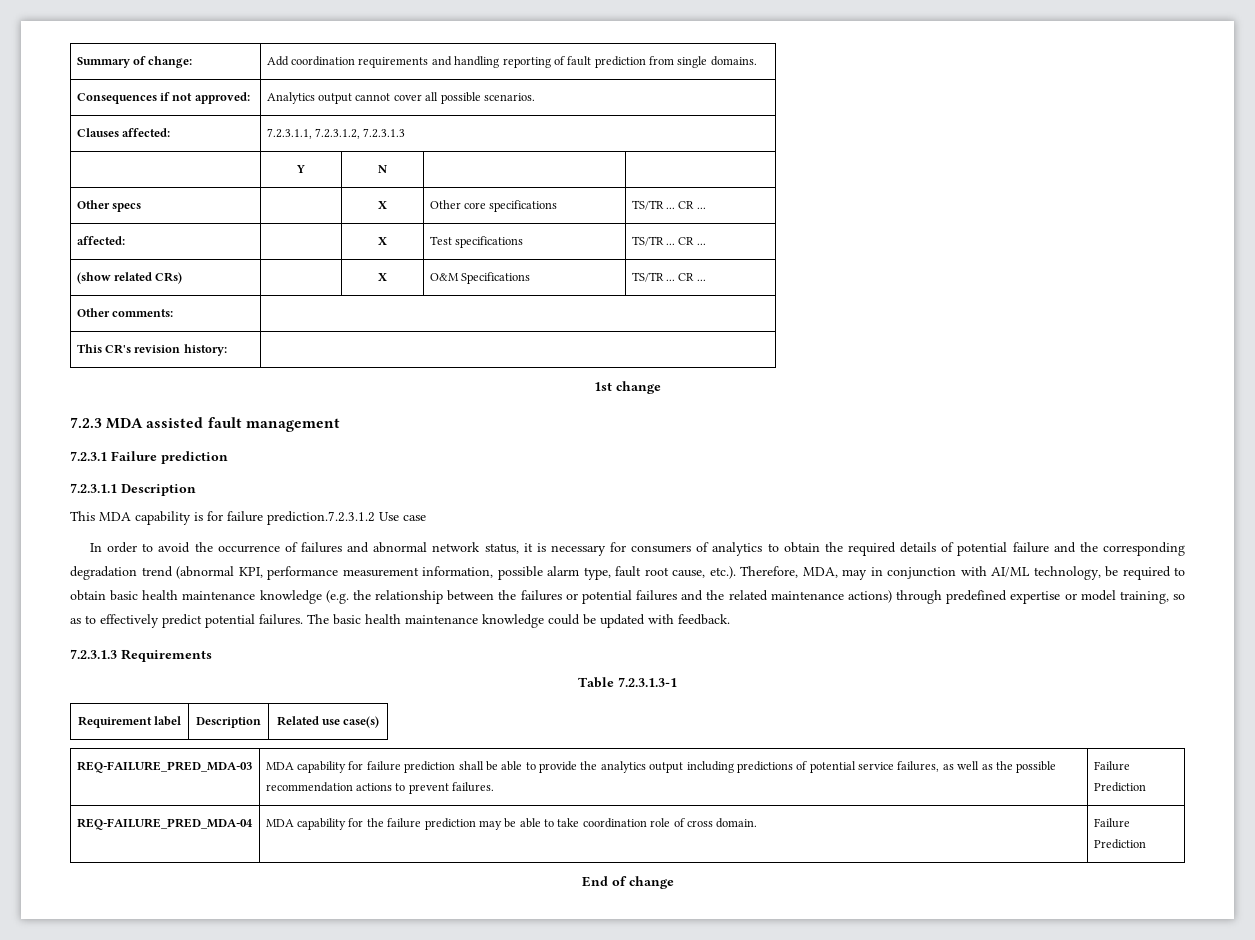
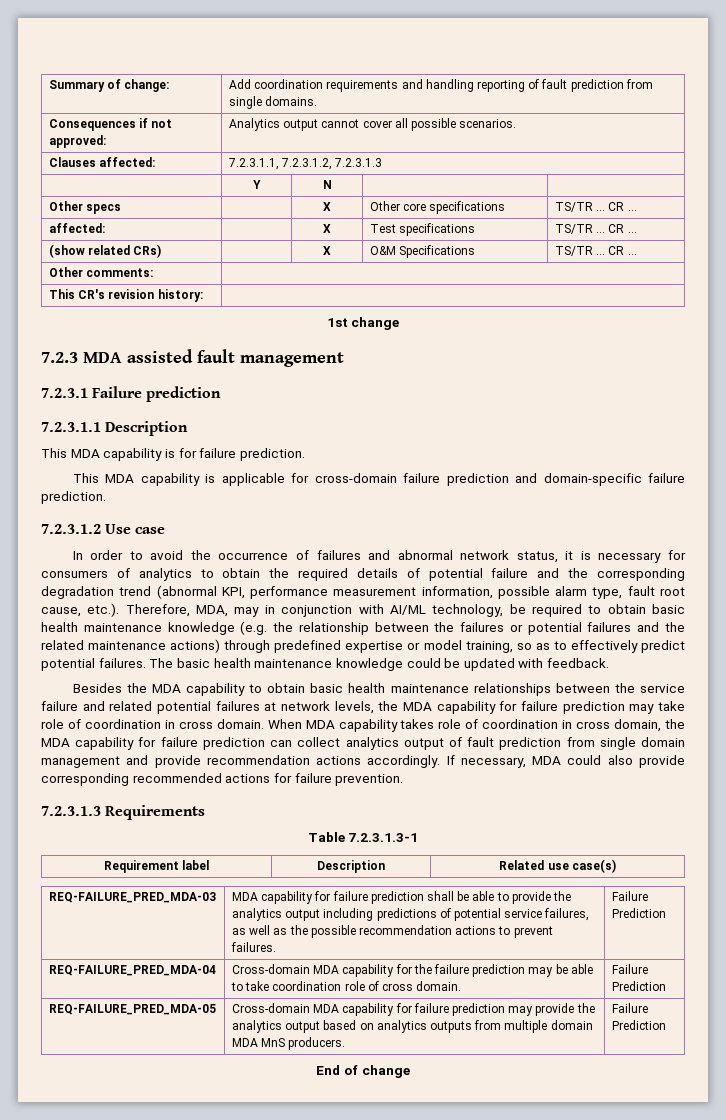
- This MDA capability is for failure prediction.7.2.3.1.2 Use case
+ This MDA capability is for failure prediction.
+ This MDA capability is applicable for cross-domain failure prediction and domain-specific failure prediction.
+ 7.2.3.1.2 Use case
+ Besides the MDA capability to obtain basic health maintenance relationships between the service failure and related potential failures at network levels, the MDA capability for failure prediction may take role of coordination in cross domain. When MDA capability takes role of coordination in cross domain, the MDA capability for failure prediction can collect analytics output of fault prediction from single domain management and provide recommendation actions accordingly. If necessary, MDA could also provide corresponding recommended actions for failure prevention.
- REQ-FAILURE_PRED_MDA-04 | MDA capability for the failure prediction may be able to take coordination role of cross domain. | Failure Prediction
+ REQ-FAILURE_PRED_MDA-04 | Cross-domain MDA capability for the failure prediction may be able to take coordination role of cross domain. | Failure Prediction
+ REQ-FAILURE_PRED_MDA-05 | Cross-domain MDA capability for failure prediction may provide the analytics output based on analytics outputs from multiple domain MDA MnS producers. | Failure Prediction

